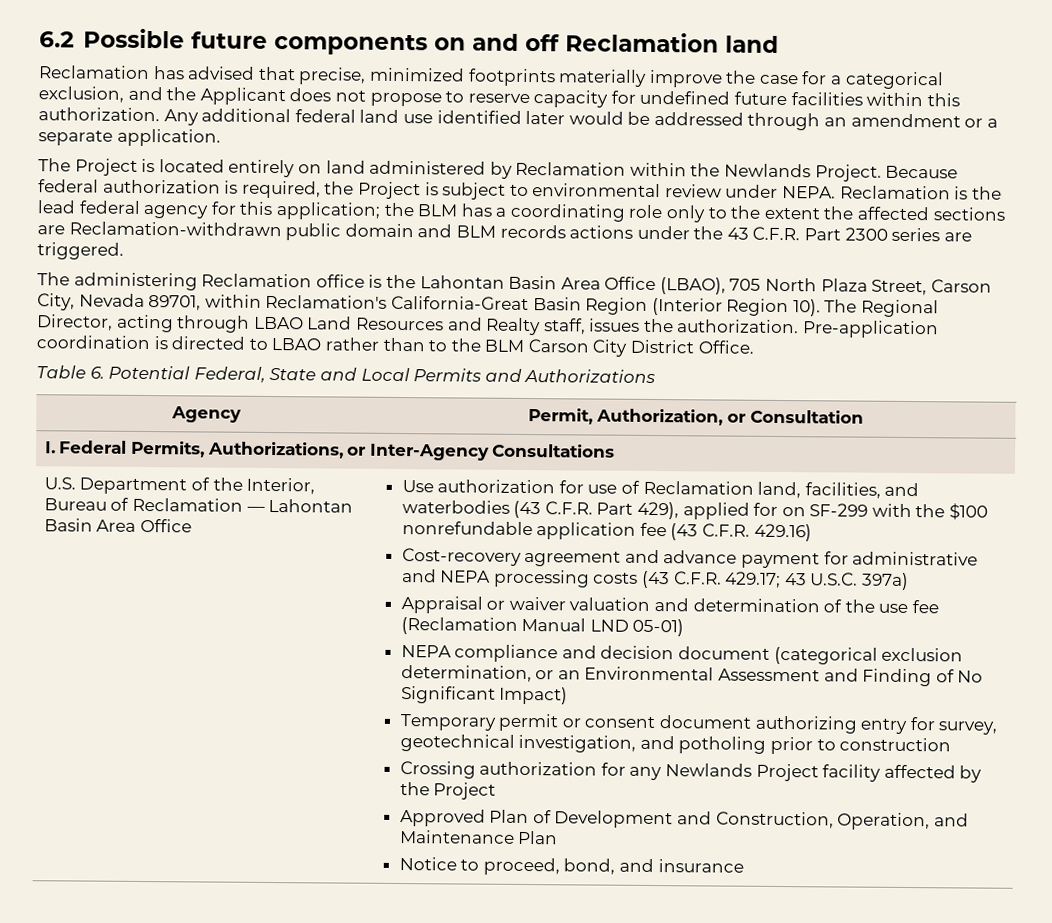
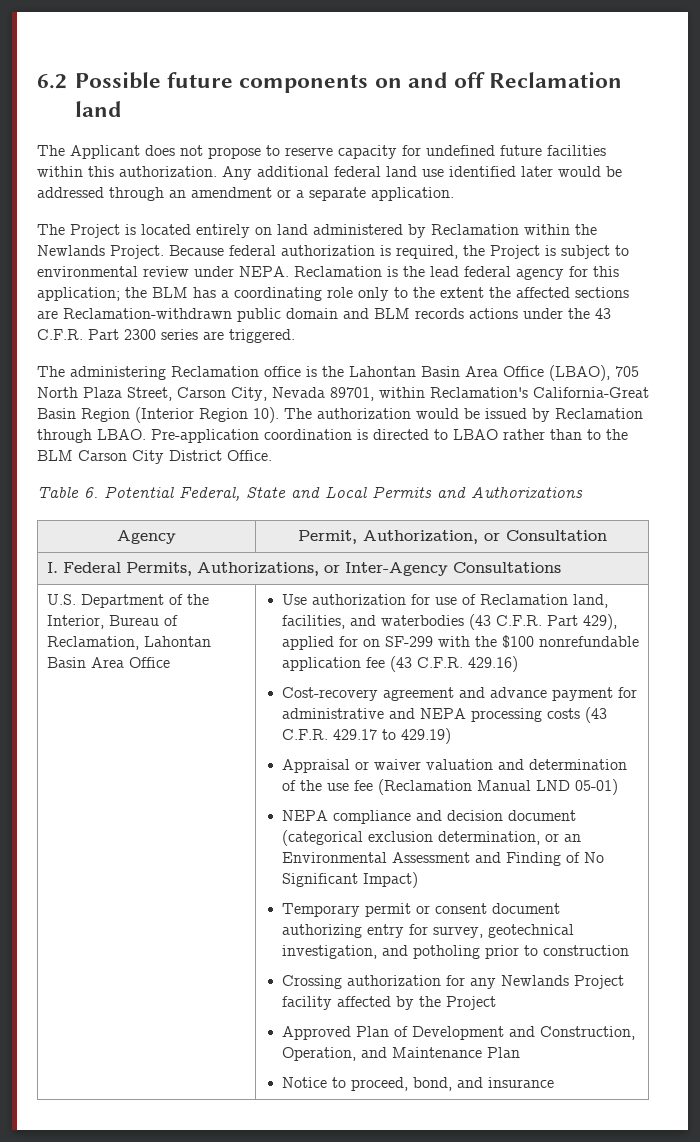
- Reclamation has advised that precise, minimized footprints materially improve the case for a categorical exclusion, and the Applicant does not propose to reserve capacity for undefined future facilities within this authorization.
+ The Applicant does not propose to reserve capacity for undefined future facilities within this authorization.
- The Regional Director, acting through LBAO Land Resources and Realty staff, issues the authorization.
+ The authorization would be issued by Reclamation through LBAO.
- U.S. Department of the Interior, Bureau of Reclamation — Lahontan Basin Area Office
+ U.S. Department of the Interior, Bureau of Reclamation, Lahontan Basin Area Office
- Cost-recovery agreement and advance payment for administrative and NEPA processing costs (43 C.F.R. 429.17; 43 U.S.C. 397a)
+ Cost-recovery agreement and advance payment for administrative and NEPA processing costs (43 C.F.R. 429.17 to 429.19)

